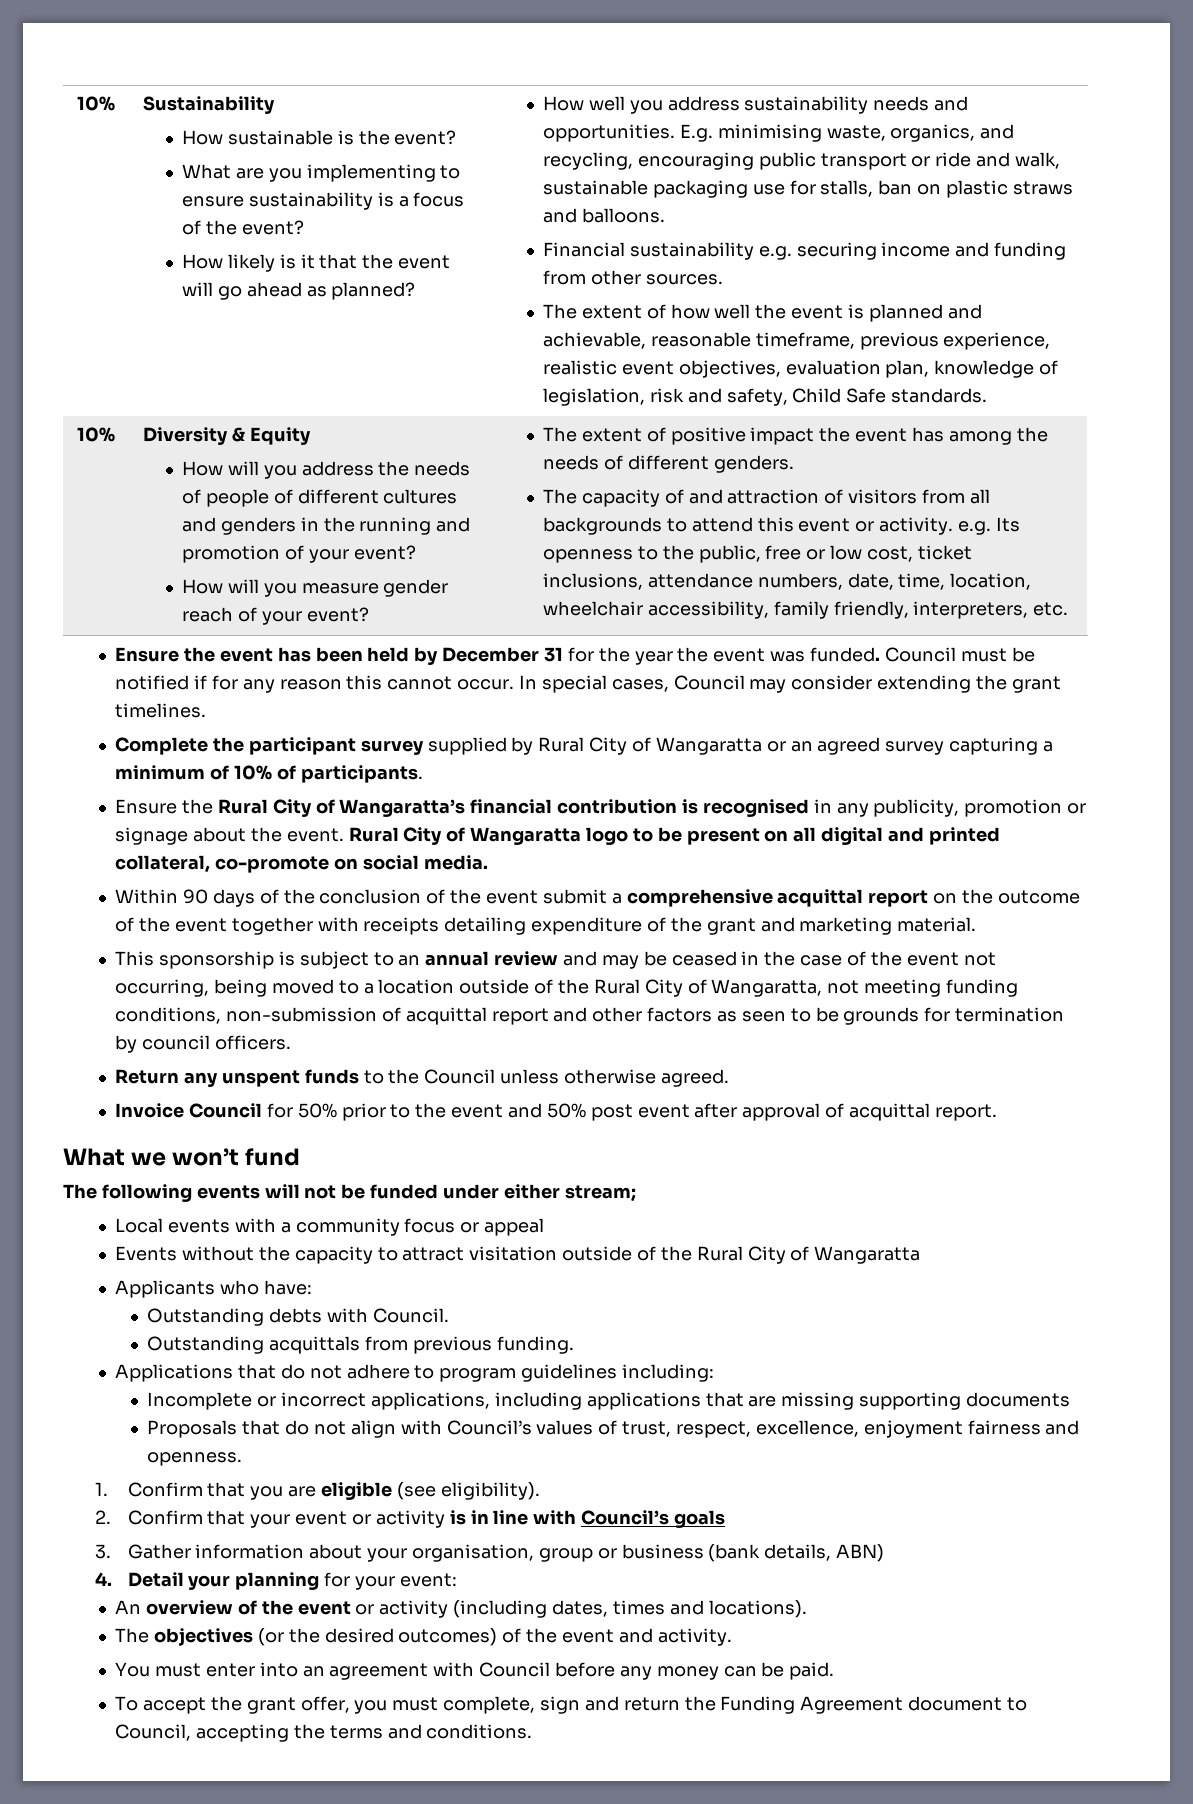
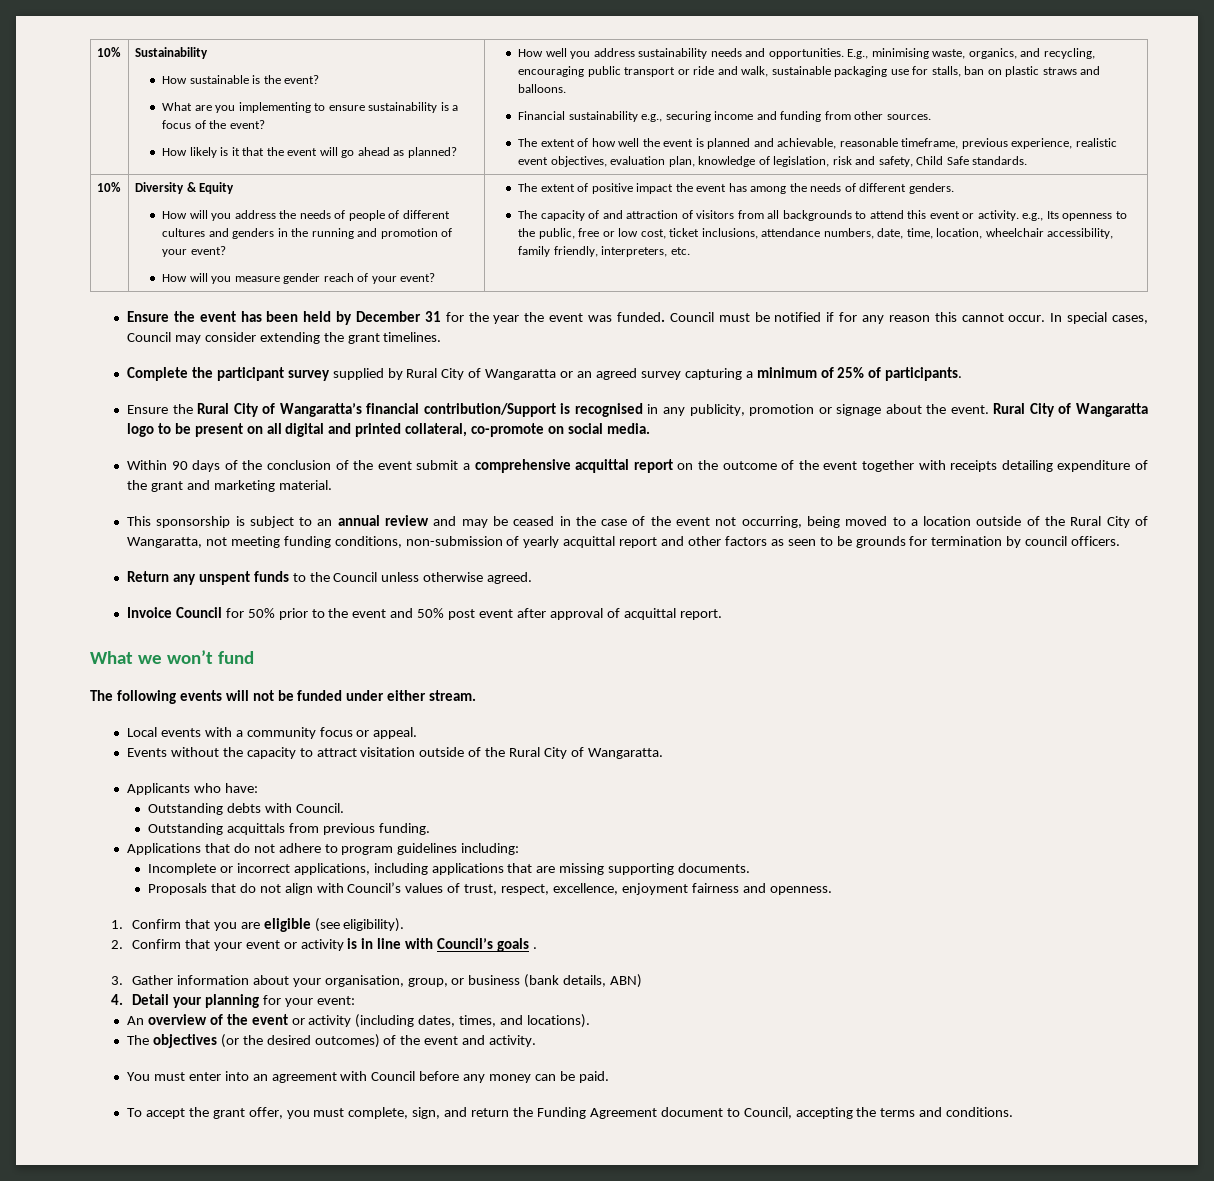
- E.g. minimising waste, organics, and recycling, encouraging public transport or ride and walk, sustainable packaging use for stalls, ban on plastic straws and balloons.
+ E.g., minimising waste, organics, and recycling, encouraging public transport or ride and walk, sustainable packaging use for stalls, ban on plastic straws and balloons.
- Financial sustainability e.g. securing income and funding from other sources.
+ Financial sustainability e.g., securing income and funding from other sources.
- The capacity of and attraction of visitors from all backgrounds to attend this event or activity. e.g. Its openness to the public, free or low cost, ticket inclusions, attendance numbers, date, time, location, wheelchair accessibility, family friendly, interpreters, etc.
+ The capacity of and attraction of visitors from all backgrounds to attend this event or activity. e.g., Its openness to the public, free or low cost, ticket inclusions, attendance numbers, date, time, location, wheelchair accessibility, family friendly, interpreters, etc.
- Complete the participant survey supplied by Rural City of Wangaratta or an agreed survey capturing a minimum of 10% of participants.
+ Complete the participant survey supplied by Rural City of Wangaratta or an agreed survey capturing a minimum of 25% of participants.
- Ensure the Rural City of Wangaratta’s financial contribution is recognised in any publicity, promotion or signage about the event.
+ Ensure the Rural City of Wangaratta’s financial contribution/Support is recognised in any publicity, promotion or signage about the event.
- This sponsorship is subject to an annual review and may be ceased in the case of the event not occurring, being moved to a location outside of the Rural City of Wangaratta, not meeting funding conditions, non-submission of acquittal report and other factors as seen to be grounds for termination by council officers.
+ This sponsorship is subject to an annual review and may be ceased in the case of the event not occurring, being moved to a location outside of the Rural City of Wangaratta, not meeting funding conditions, non-submission of yearly acquittal report and other factors as seen to be grounds for termination by council officers.
- The following events will not be funded under either stream;
+ The following events will not be funded under either stream.
- Local events with a community focus or appeal
+ Local events with a community focus or appeal.
- Events without the capacity to attract visitation outside of the Rural City of Wangaratta
+ Events without the capacity to attract visitation outside of the Rural City of Wangaratta.
- Incomplete or incorrect applications, including applications that are missing supporting documents
+ Incomplete or incorrect applications, including applications that are missing supporting documents.
- 2. Confirm that your event or activity is in line with Council’s goals
+ 2. Confirm that your event or activity is in line with Council’s goals .
- 3. Gather information about your organisation, group or business (bank details, ABN)
+ 3. Gather information about your organisation, group, or business (bank details, ABN)
- An overview of the event or activity (including dates, times and locations).
+ An overview of the event or activity (including dates, times, and locations).
- To accept the grant offer, you must complete, sign and return the Funding Agreement document to Council, accepting the terms and conditions.
+ To accept the grant offer, you must complete, sign, and return the Funding Agreement document to Council, accepting the terms and conditions.

